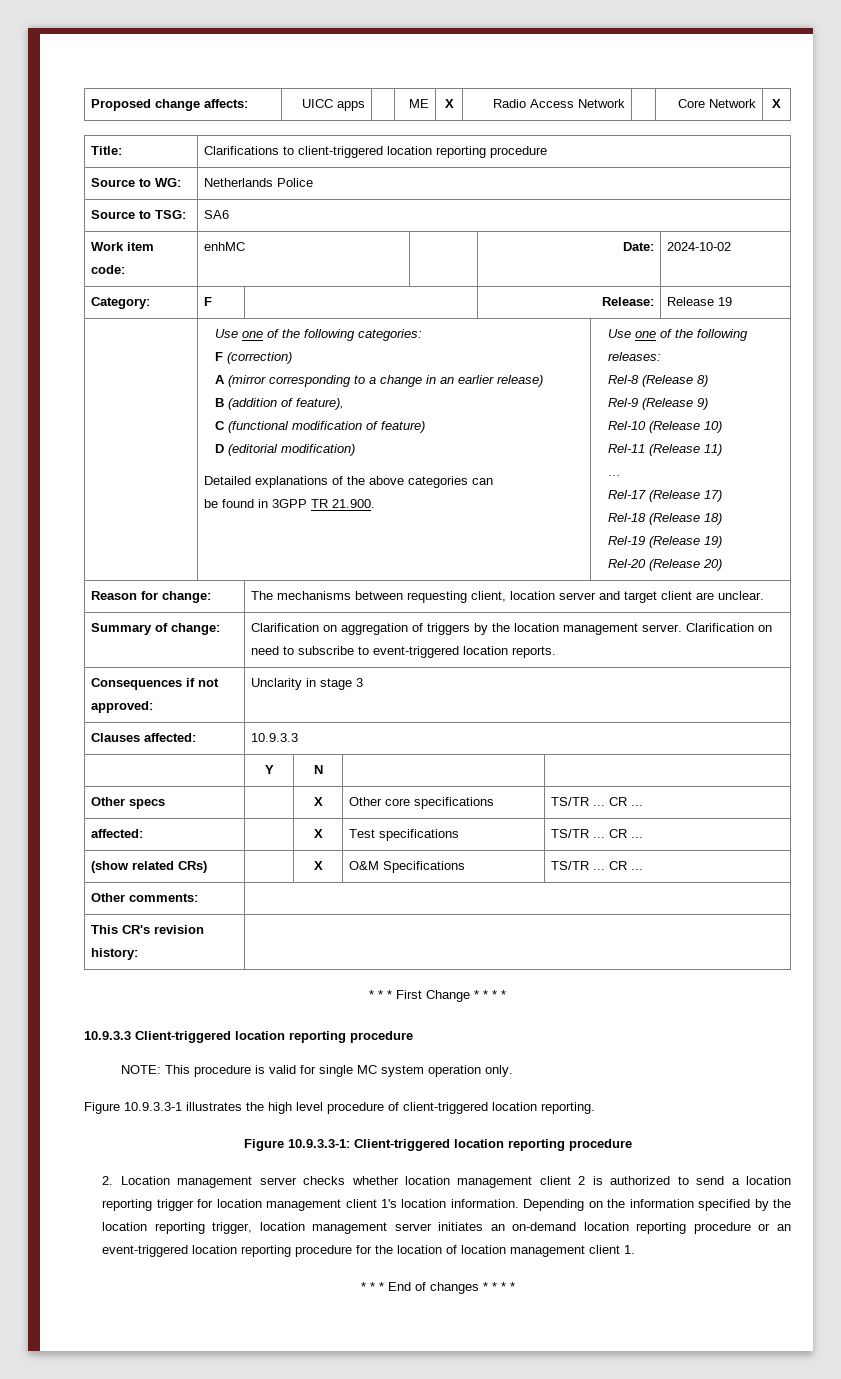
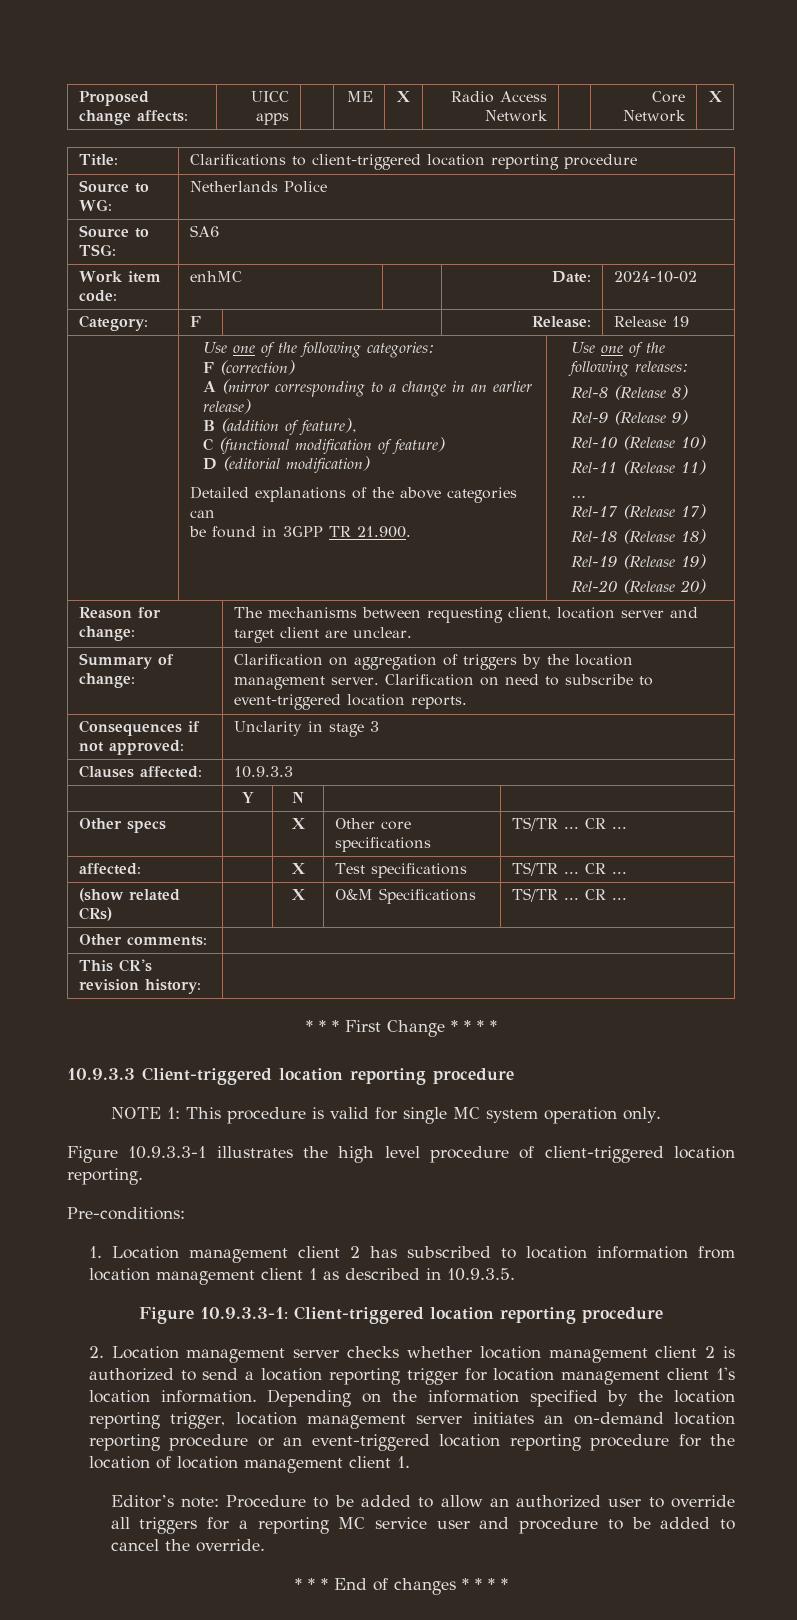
- NOTE: This procedure is valid for single MC system operation only.
+ NOTE 1: This procedure is valid for single MC system operation only.
+ Pre-conditions:
+ 1. Location management client 2 has subscribed to location information from location management client 1 as described in 10.9.3.5.
+ Editor’s note: Procedure to be added to allow an authorized user to override all triggers for a reporting MC service user and procedure to be added to cancel the override.

